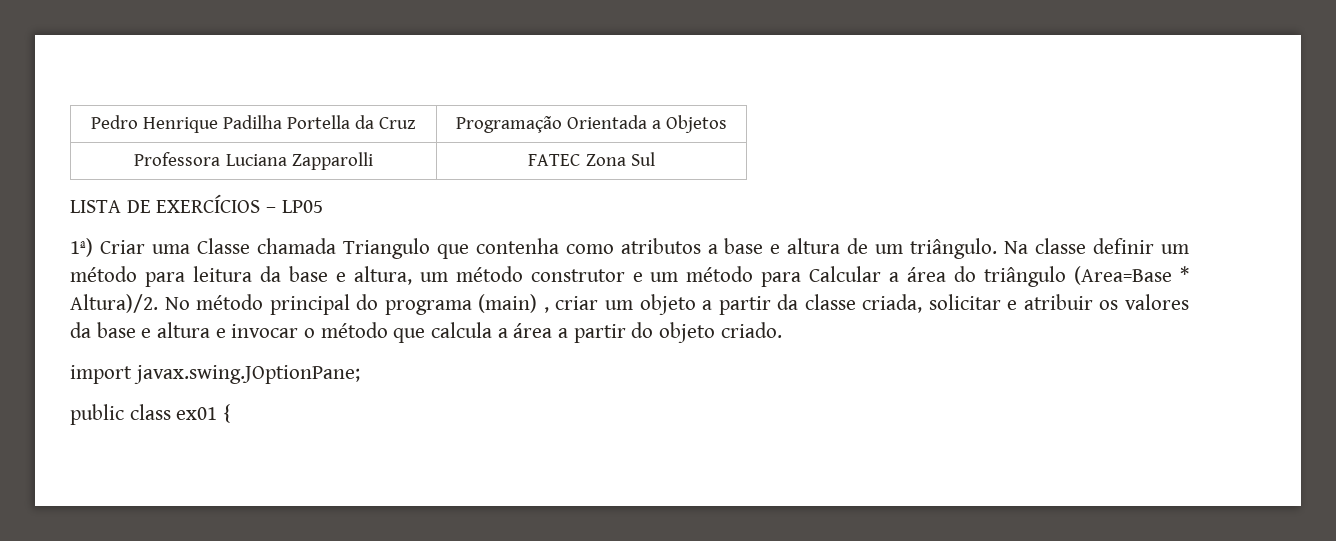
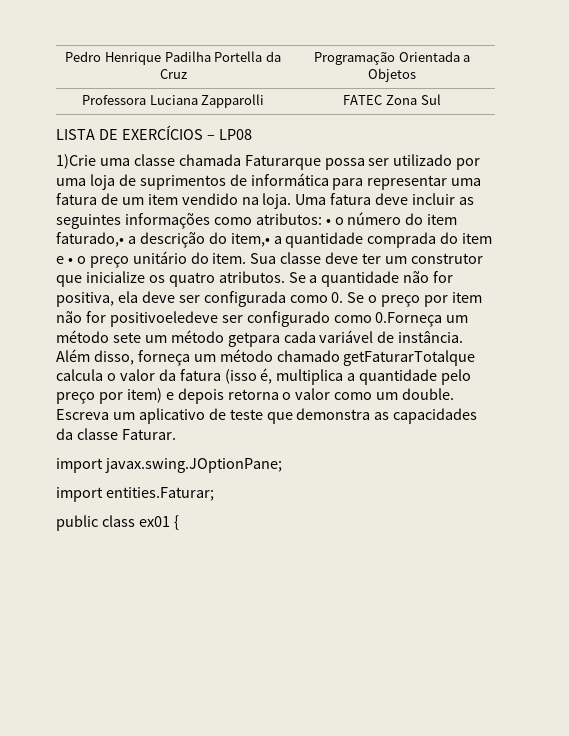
- LISTA DE EXERCÍCIOS – LP05
- 1ª) Criar uma Classe chamada Triangulo que contenha como atributos a base e altura de um triângulo. Na classe definir um método para leitura da base e altura, um método construtor e um método para Calcular a área do triângulo (Area=Base * Altura)/2. No método principal do programa (main) , criar um objeto a partir da classe criada, solicitar e atribuir os valores da base e altura e invocar o método que calcula a área a partir do objeto criado.
+ LISTA DE EXERCÍCIOS – LP08
+ 1)Crie uma classe chamada Faturarque possa ser utilizado por uma loja de suprimentos de informática para representar uma fatura de um item vendido na loja. Uma fatura deve incluir as seguintes informações como atributos: • o número do item faturado,• a descrição do item,• a quantidade comprada do item e • o preço unitário do item. Sua classe deve ter um construtor que inicialize os quatro atributos. Se a quantidade não for positiva, ela deve ser configurada como 0. Se o preço por item não for positivoeledeve ser configurado como 0.Forneça um método sete um método getpara cada variável de instância. Além disso, forneça um método chamado getFaturarTotalque calcula o valor da fatura (isso é, multiplica a quantidade pelo preço por item) e depois retorna o valor como um double. Escreva um aplicativo de teste que demonstra as capacidades da classe Faturar.
+ import entities.Faturar;

